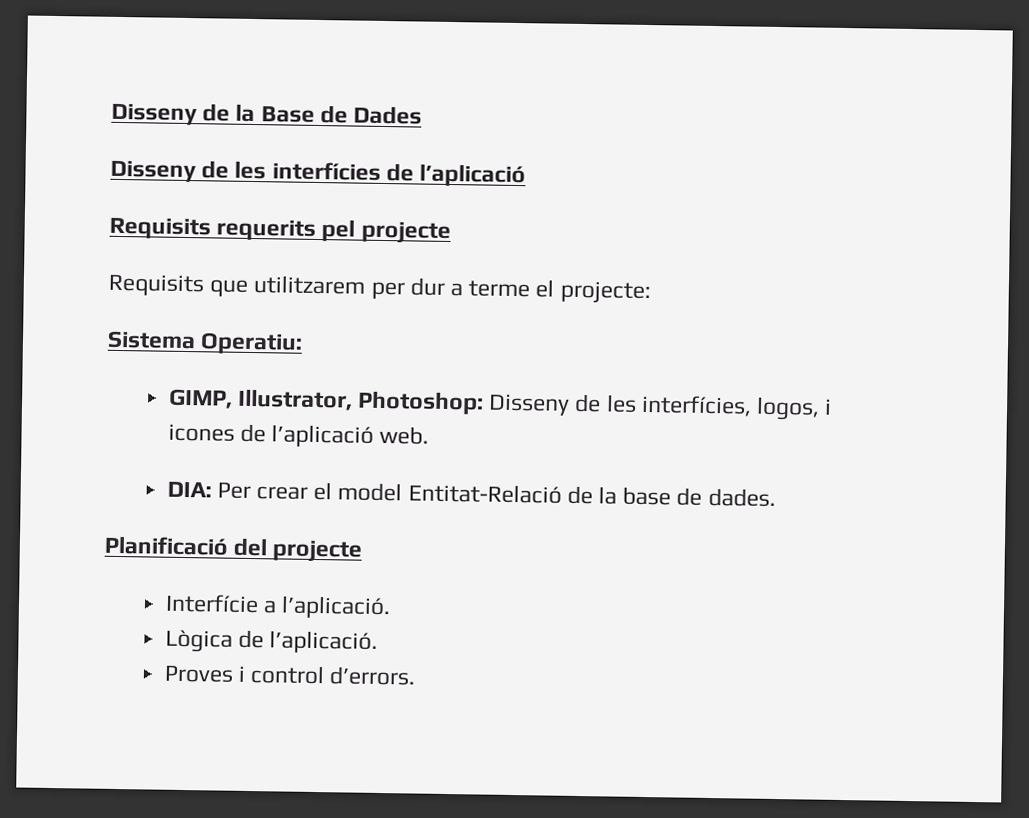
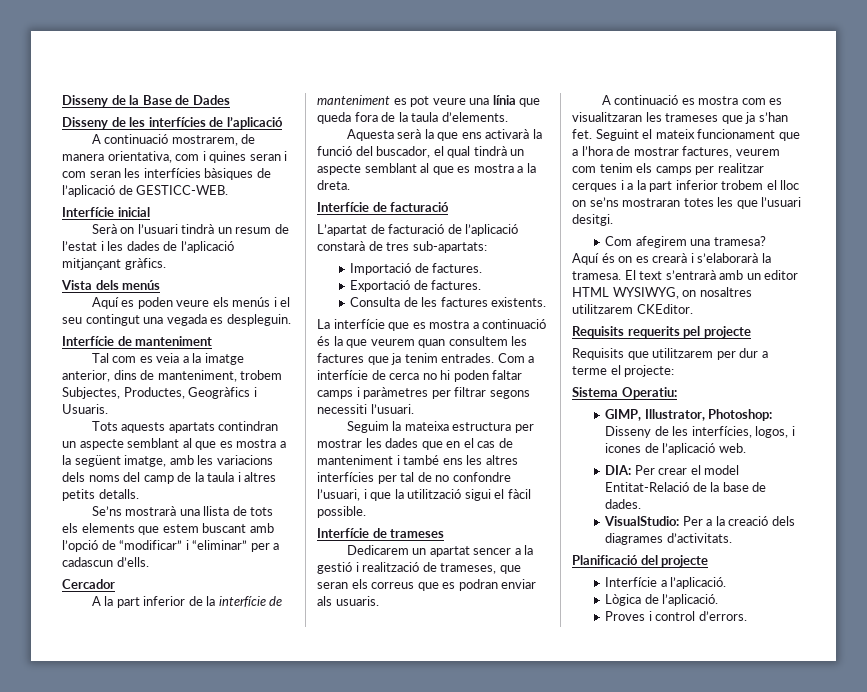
+ A continuació mostrarem, de manera orientativa, com i quines seran i com seran les interfícies bàsiques de l’aplicació de GESTICC-WEB.
+ Interfície inicial
+ Serà on l’usuari tindrà un resum de l’estat i les dades de l’aplicació mitjançant gràfics.
+ Vista dels menús
+ Aquí es poden veure els menús i el seu contingut una vegada es despleguin.
+ Interfície de manteniment
+ Tal com es veia a la imatge anterior, dins de manteniment, trobem Subjectes, Productes, Geogràfics i Usuaris.
+ Tots aquests apartats contindran un aspecte semblant al que es mostra a la següent imatge, amb les variacions dels noms del camp de la taula i altres petits detalls.
+ Se’ns mostrarà una llista de tots els elements que estem buscant amb l’opció de “modificar” i “eliminar” per a cadascun d’ells.
+ Cercador
+ A la part inferior de la interfície de manteniment es pot veure una línia que queda fora de la taula d’elements.
+ Aquesta serà la que ens activarà la funció del buscador, el qual tindrà un aspecte semblant al que es mostra a la dreta.
+ Interfície de facturació
+ L’apartat de facturació de l’aplicació constarà de tres sub-apartats:
+ Importació de factures.
+ Exportació de factures.
+ Consulta de les factures existents.
+ La interfície que es mostra a continuació és la que veurem quan consultem les factures que ja tenim entrades. Com a interfície de cerca no hi poden faltar camps i paràmetres per filtrar segons necessiti l’usuari.
+ Seguim la mateixa estructura per mostrar les dades que en el cas de manteniment i també ens les altres interfícies per tal de no confondre l’usuari, i que la utilització sigui el fàcil possible.
+ Interfície de trameses
+ Dedicarem un apartat sencer a la gestió i realització de trameses, que seran els correus que es podran enviar als usuaris.
+ A continuació es mostra com es visualitzaran les trameses que ja s’han fet. Seguint el mateix funcionament que a l’hora de mostrar factures, veurem com tenim els camps per realitzar cerques i a la part inferior trobem el lloc on se’ns mostraran totes les que l’usuari desitgi.
+ Com afegirem una tramesa?
+ Aquí és on es crearà i s’elaborarà la tramesa. El text s’entrarà amb un editor HTML WYSIWYG, on nosaltres utilitzarem CKEditor.
+ VisualStudio: Per a la creació dels diagrames d’activitats.

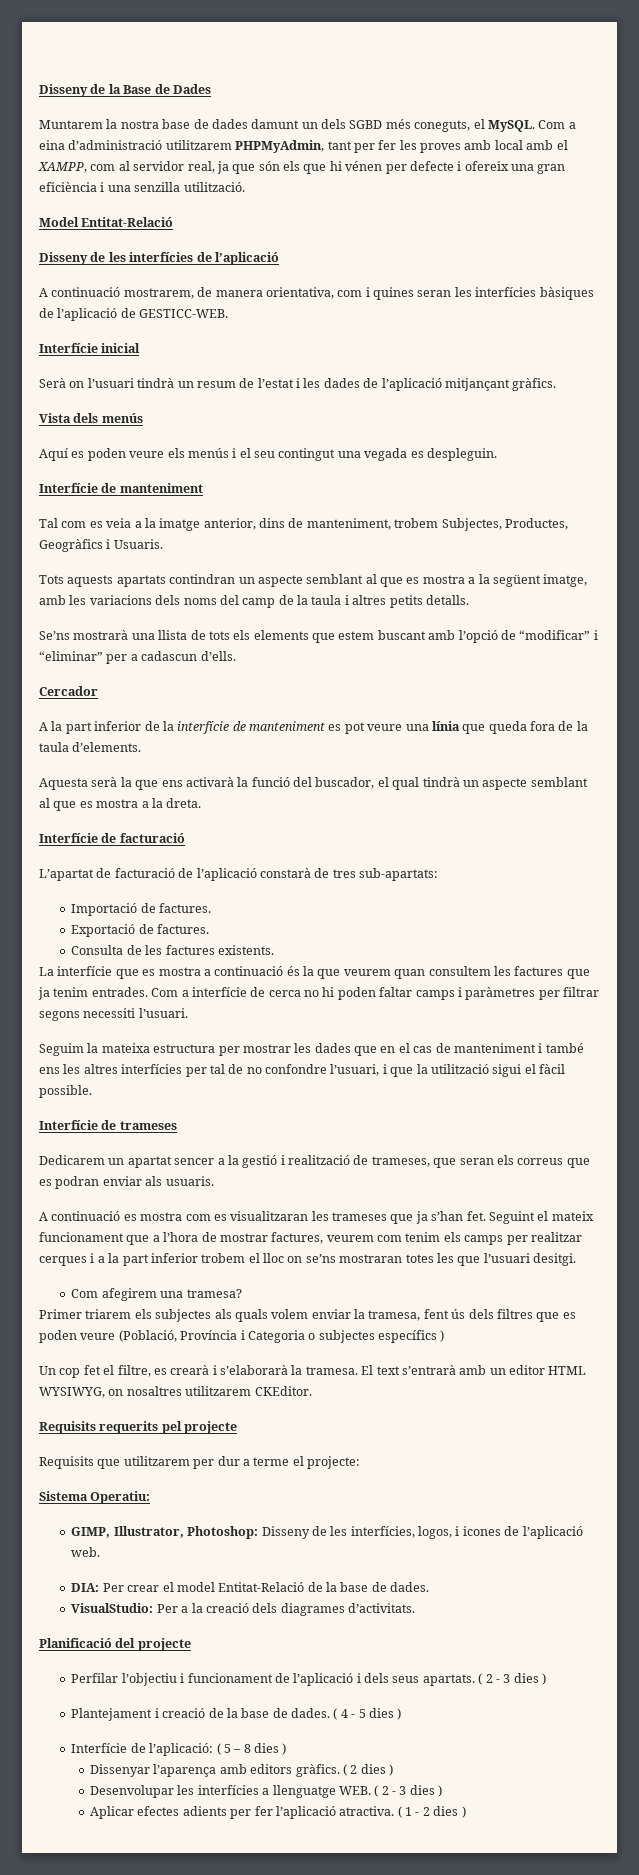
+ Muntarem la nostra base de dades damunt un dels SGBD més coneguts, el MySQL. Com a eina d’administració utilitzarem PHPMyAdmin, tant per fer les proves amb local amb el XAMPP, com al servidor real, ja que són els que hi vénen per defecte i ofereix una gran eficiència i una senzilla utilització.
+ Model Entitat-Relació
- A continuació mostrarem, de manera orientativa, com i quines seran i com seran les interfícies bàsiques de l’aplicació de GESTICC-WEB.
+ A continuació mostrarem, de manera orientativa, com i quines seran les interfícies bàsiques de l’aplicació de GESTICC-WEB.
- Aquí és on es crearà i s’elaborarà la tramesa.
+ Primer triarem els subjectes als quals volem enviar la tramesa, fent ús dels filtres que es poden veure (Població, Província i Categoria o subjectes específics )
+ Un cop fet el filtre, es crearà i s’elaborarà la tramesa.
- Interfície a l’aplicació.
- Lògica de l’aplicació.
- Proves i control d’errors.
+ Perfilar l’objectiu i funcionament de l’aplicació i dels seus apartats. ( 2 - 3 dies )
+ Plantejament i creació de la base de dades. ( 4 - 5 dies )
+ Interfície de l’aplicació: ( 5 – 8 dies )
+ Dissenyar l’aparença amb editors gràfics. ( 2 dies )
+ Desenvolupar les interfícies a llenguatge WEB. ( 2 - 3 dies )
+ Aplicar efectes adients per fer l’aplicació atractiva. ( 1 - 2 dies )

